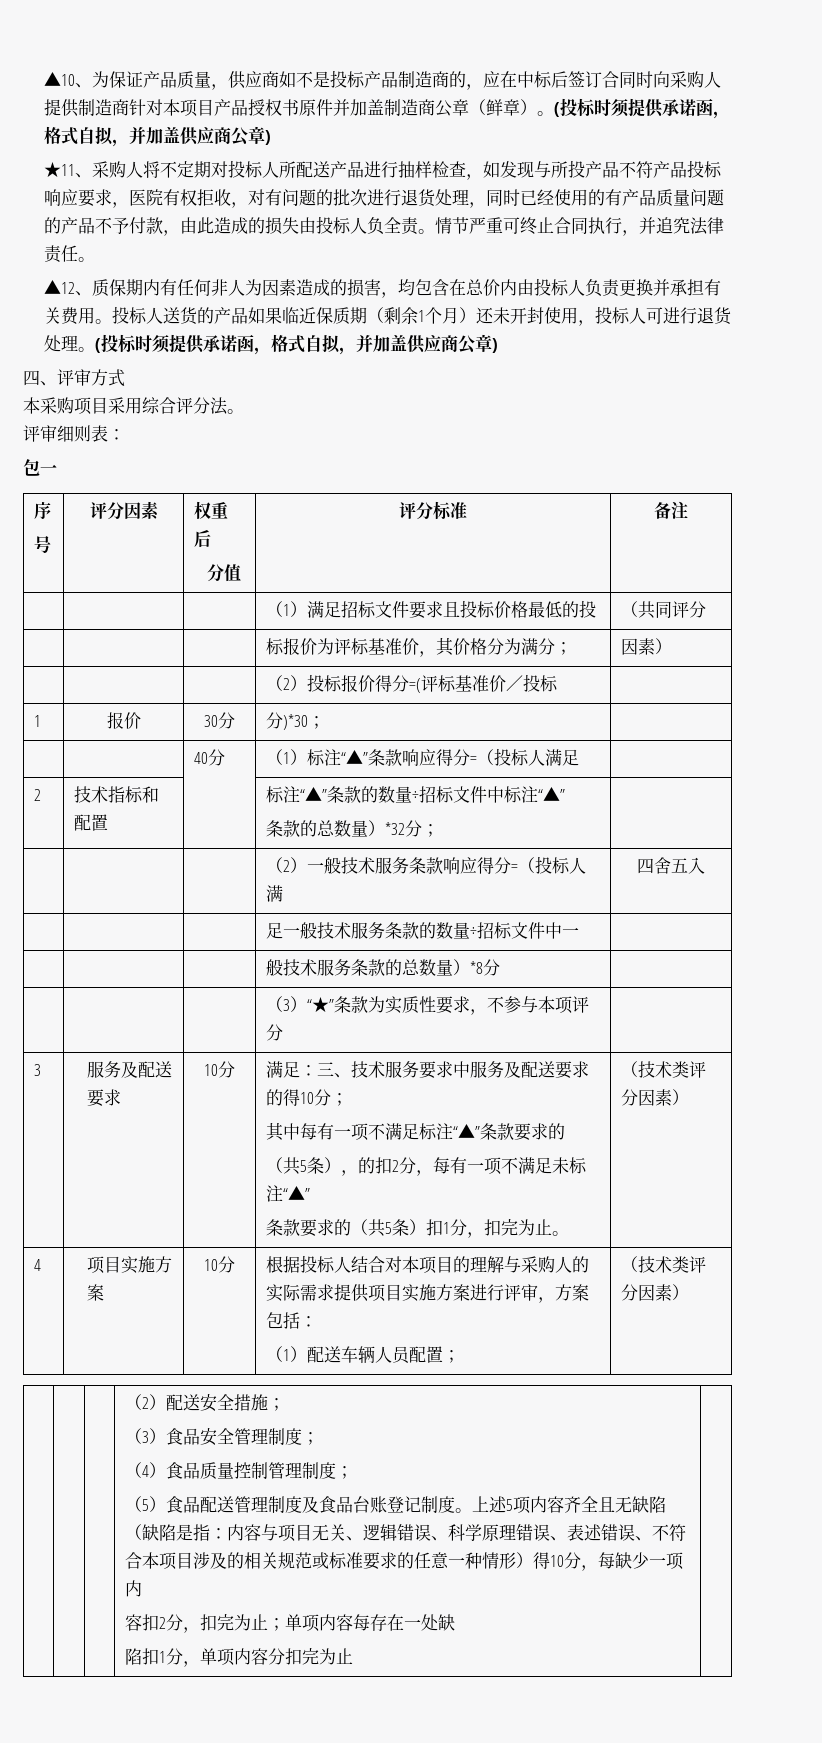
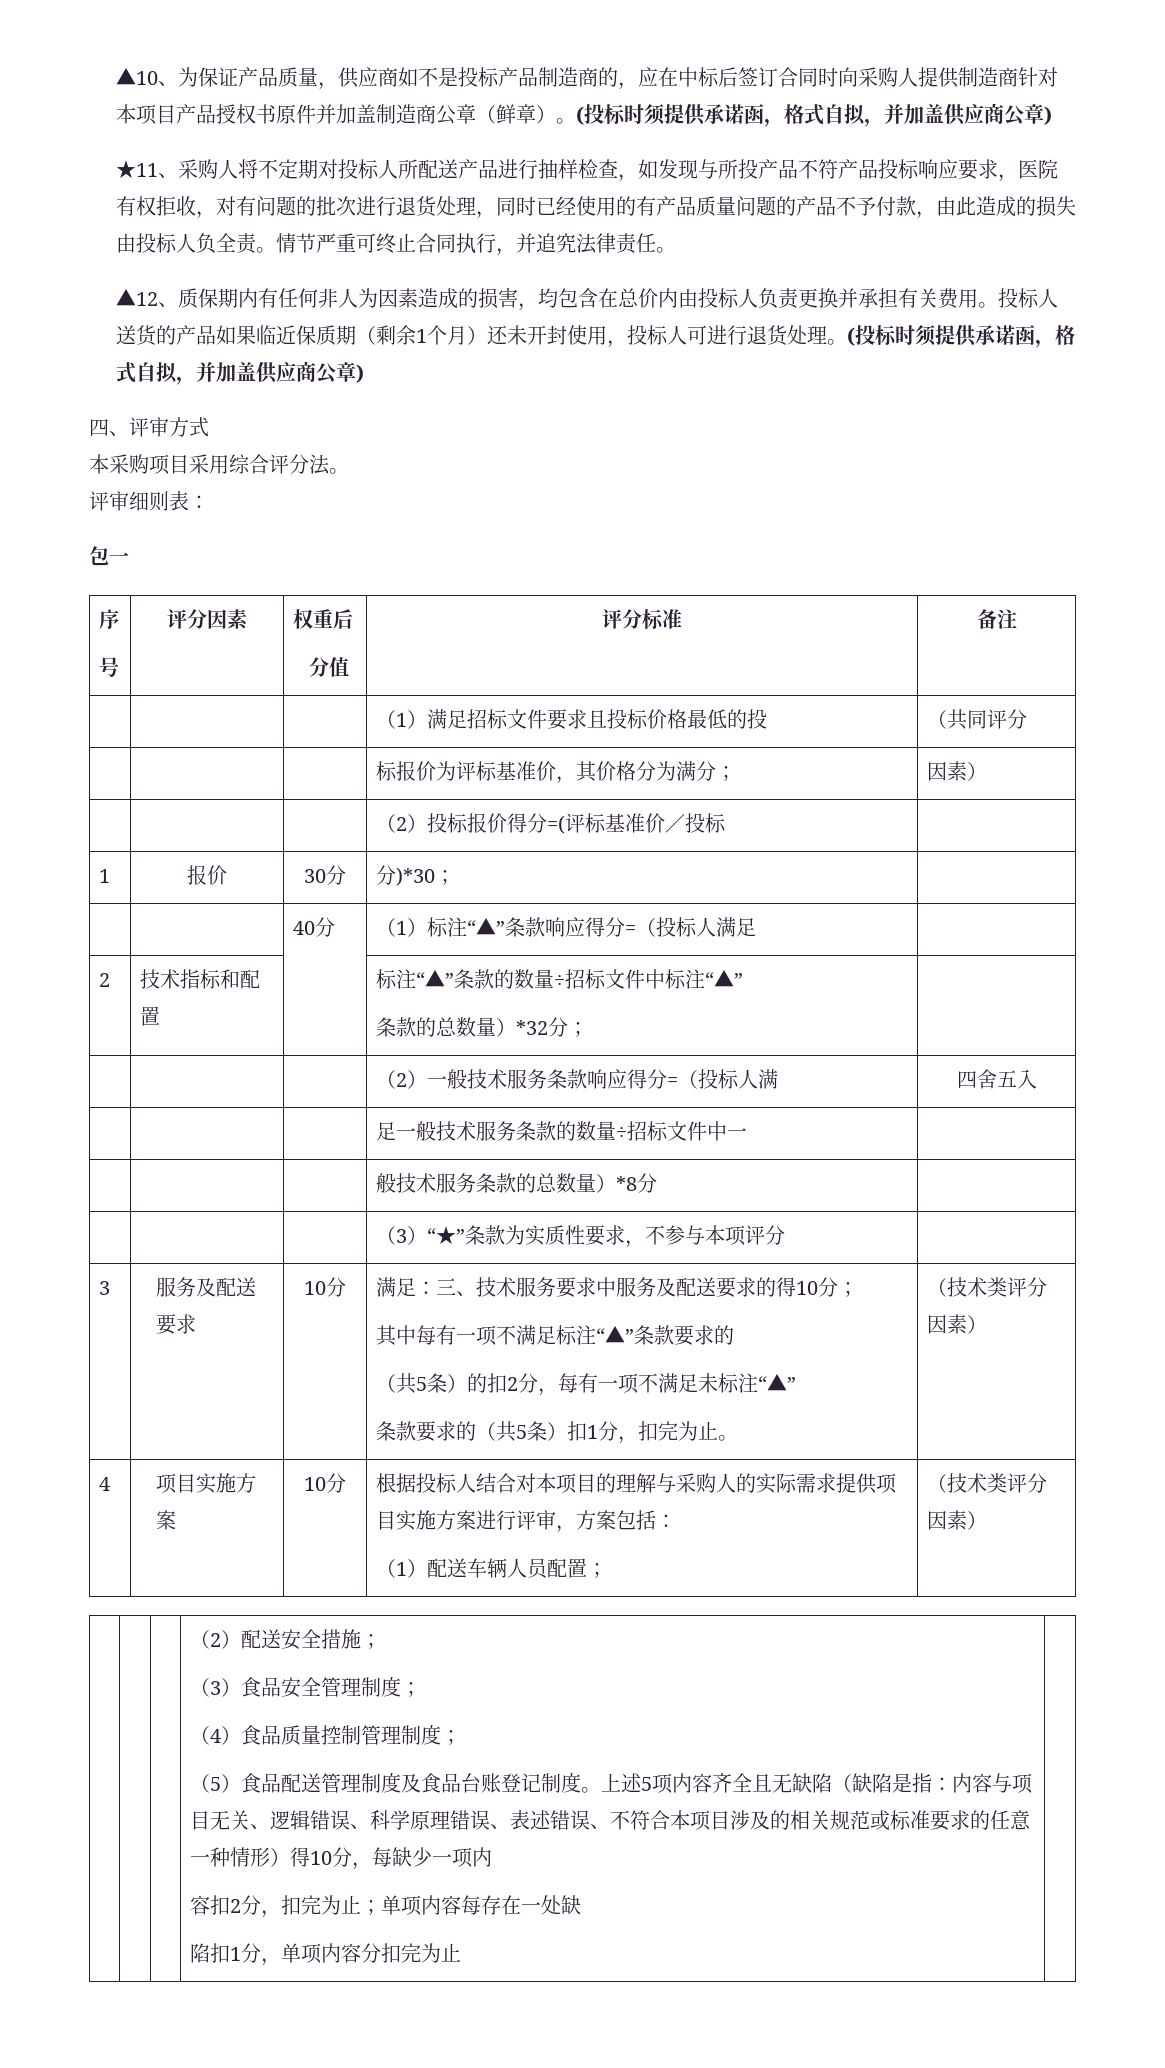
- （共5条），的扣2分，每有一项不满足未标注“▲”
+ （共5条）的扣2分，每有一项不满足未标注“▲”

